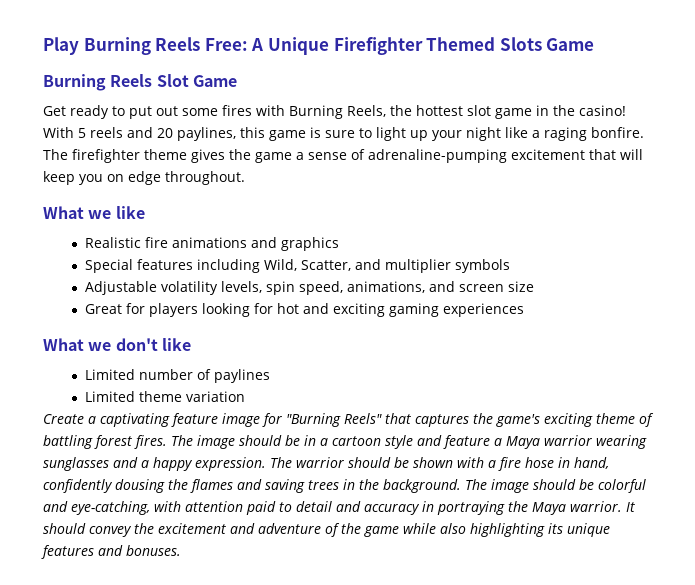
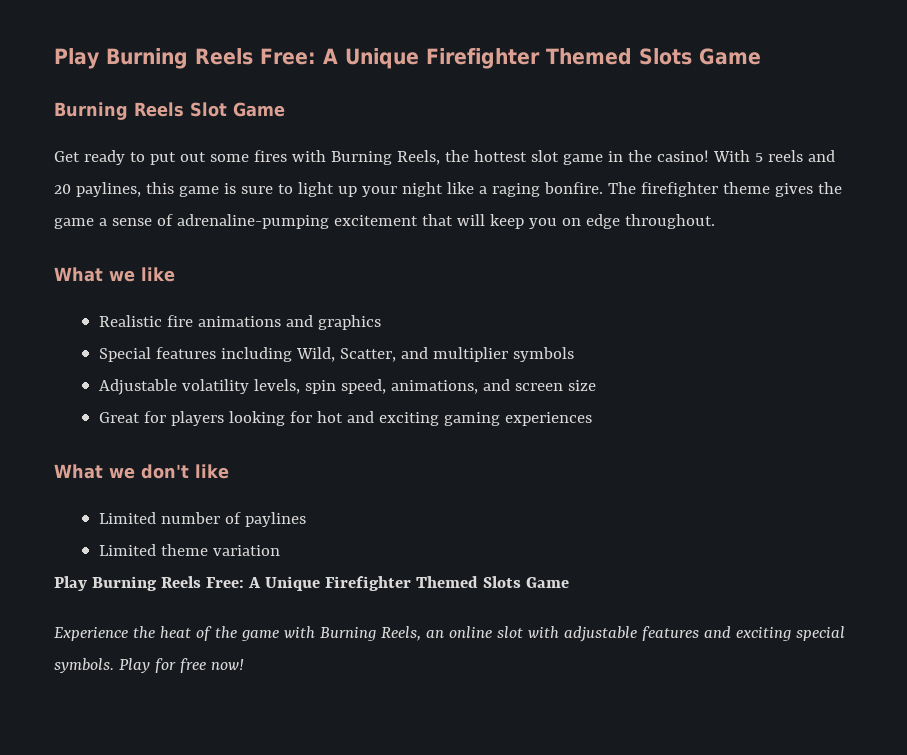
  Limited theme variation
- Create a captivating feature image for "Burning Reels" that captures the game's exciting theme of battling forest fires. The image should be in a cartoon style and feature a Maya warrior wearing sunglasses and a happy expression. The warrior should be shown with a fire hose in hand, confidently dousing the flames and saving trees in the background. The image should be colorful and eye-catching, with attention paid to detail and accuracy in portraying the Maya warrior. It should convey the excitement and adventure of the game while also highlighting its unique features and bonuses.
+ Play Burning Reels Free: A Unique Firefighter Themed Slots Game
+ Experience the heat of the game with Burning Reels, an online slot with adjustable features and exciting special symbols. Play for free now!

